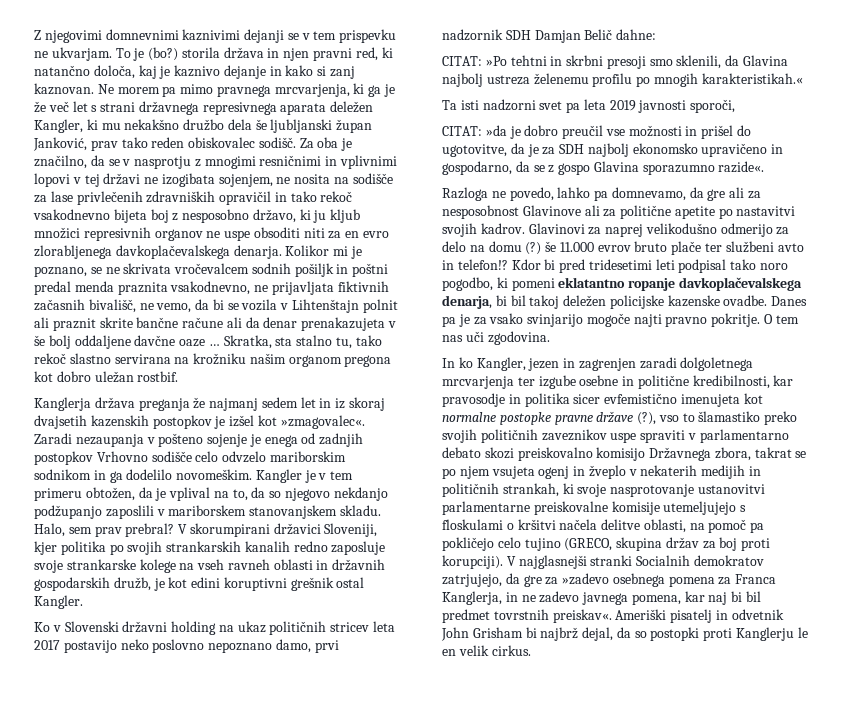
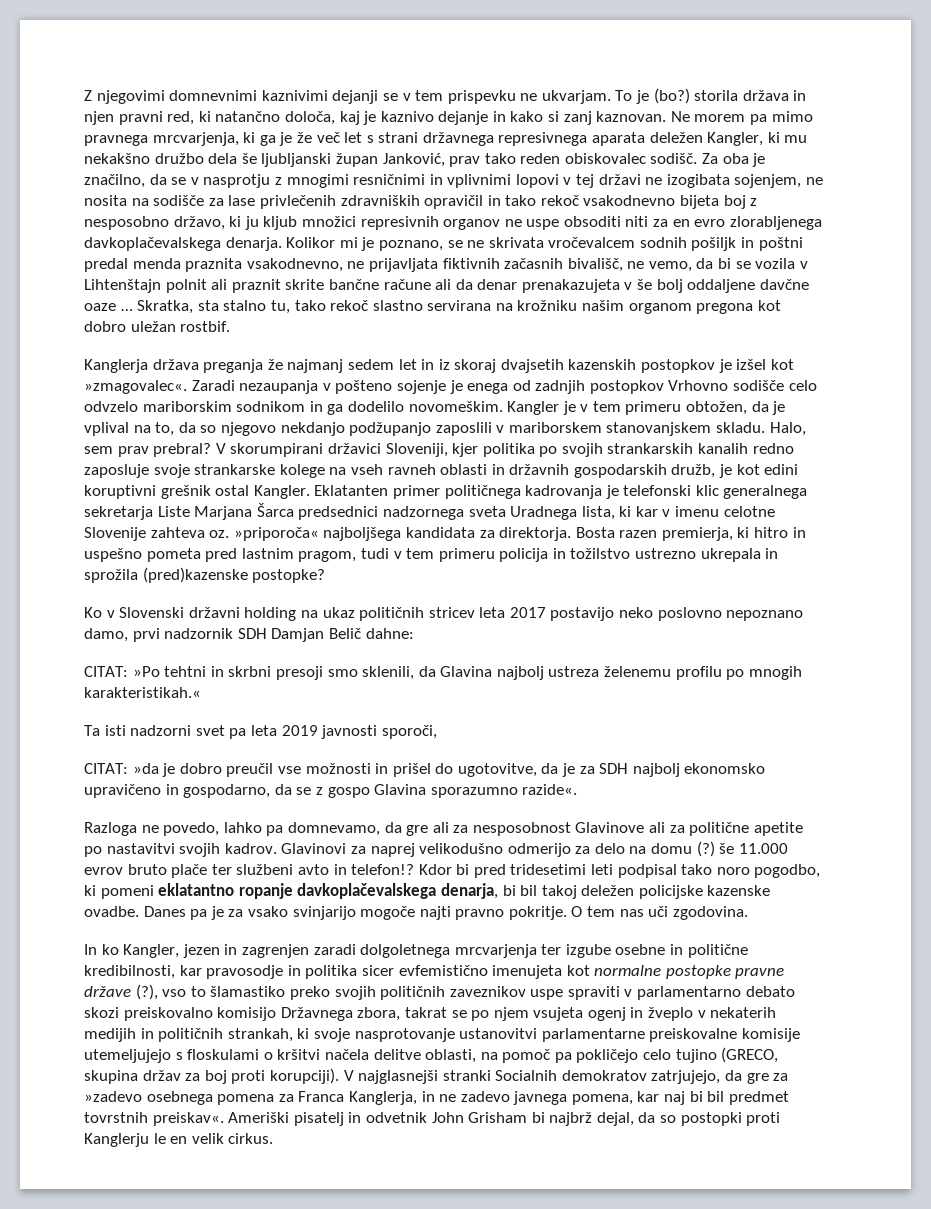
+ Eklatanten primer političnega kadrovanja je telefonski klic generalnega sekretarja Liste Marjana Šarca predsednici nadzornega sveta Uradnega lista, ki kar v imenu celotne Slovenije zahteva oz. »priporoča« najboljšega kandidata za direktorja. Bosta razen premierja, ki hitro in uspešno pometa pred lastnim pragom, tudi v tem primeru policija in tožilstvo ustrezno ukrepala in sprožila (pred)kazenske postopke?

